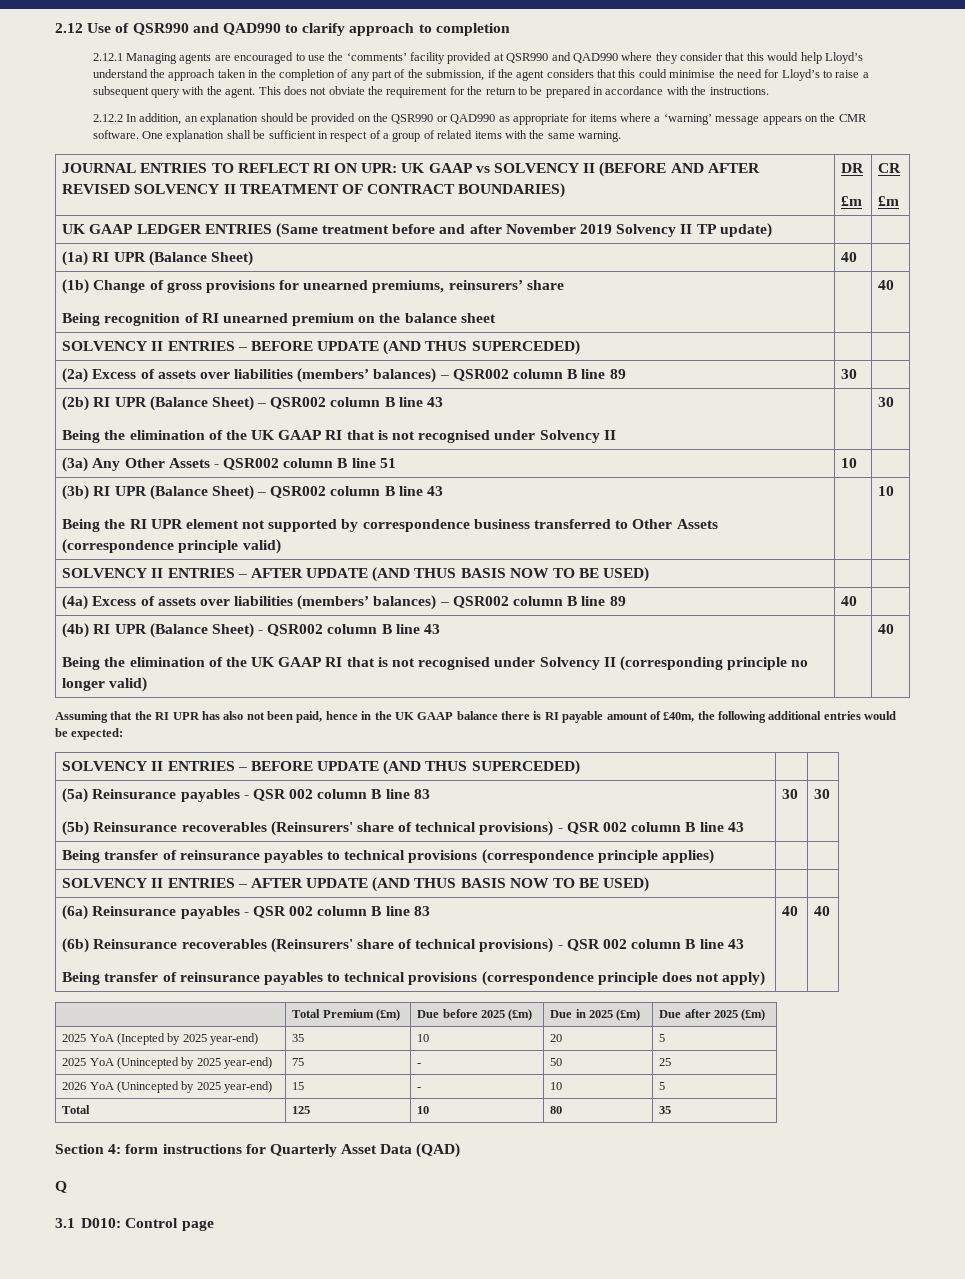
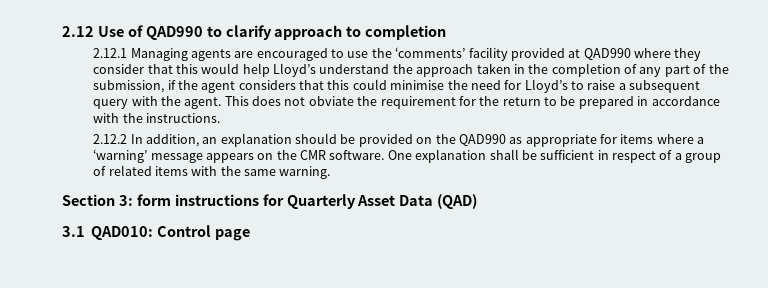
- 2.12 Use of QSR990 and QAD990 to clarify approach to completion
+ 2.12 Use of QAD990 to clarify approach to completion
- 2.12.1 Managing agents are encouraged to use the ‘comments’ facility provided at QSR990 and QAD990 where they consider that this would help Lloyd’s understand the approach taken in the completion of any part of the submission, if the agent considers that this could minimise the need for Lloyd’s to raise a subsequent query with the agent.
+ 2.12.1 Managing agents are encouraged to use the ‘comments’ facility provided at QAD990 where they consider that this would help Lloyd’s understand the approach taken in the completion of any part of the submission, if the agent considers that this could minimise the need for Lloyd’s to raise a subsequent query with the agent.
- 2.12.2 In addition, an explanation should be provided on the QSR990 or QAD990 as appropriate for items where a ‘warning’ message appears on the CMR software.
+ 2.12.2 In addition, an explanation should be provided on the QAD990 as appropriate for items where a ‘warning’ message appears on the CMR software.
- JOURNAL ENTRIES TO REFLECT RI ON UPR: UK GAAP vs SOLVENCY II (BEFORE AND AFTER REVISED SOLVENCY II TREATMENT OF CONTRACT BOUNDARIES) | DR
- £m | CR
- £m
- UK GAAP LEDGER ENTRIES (Same treatment before and after November 2019 Solvency II TP update) | |
- (1a) RI UPR (Balance Sheet) | 40 |
- (1b) Change of gross provisions for unearned premiums, reinsurers’ share
- Being recognition of RI unearned premium on the balance sheet | | 40
- SOLVENCY II ENTRIES – BEFORE UPDATE (AND THUS SUPERCEDED) | |
- (2a) Excess of assets over liabilities (members’ balances) – QSR002 column B line 89 | 30 |
- (2b) RI UPR (Balance Sheet) – QSR002 column B line 43
- Being the elimination of the UK GAAP RI that is not recognised under Solvency II | | 30
- (3a) Any Other Assets - QSR002 column B line 51 | 10 |
- (3b) RI UPR (Balance Sheet) – QSR002 column B line 43
- Being the RI UPR element not supported by correspondence business transferred to Other Assets (correspondence principle valid) | | 10
- SOLVENCY II ENTRIES – AFTER UPDATE (AND THUS BASIS NOW TO BE USED) | |
- (4a) Excess of assets over liabilities (members’ balances) – QSR002 column B line 89 | 40 |
- (4b) RI UPR (Balance Sheet) - QSR002 column B line 43
- Being the elimination of the UK GAAP RI that is not recognised under Solvency II (corresponding principle no longer valid) | | 40
- Assuming that the RI UPR has also not been paid, hence in the UK GAAP balance there is RI payable amount of £40m, the following additional entries would be expected:
- SOLVENCY II ENTRIES – BEFORE UPDATE (AND THUS SUPERCEDED) | |
- (5a) Reinsurance payables - QSR 002 column B line 83
- (5b) Reinsurance recoverables (Reinsurers' share of technical provisions) - QSR 002 column B line 43 | 30 | 30
- Being transfer of reinsurance payables to technical provisions (correspondence principle applies) | |
- SOLVENCY II ENTRIES – AFTER UPDATE (AND THUS BASIS NOW TO BE USED) | |
- (6a) Reinsurance payables - QSR 002 column B line 83
- (6b) Reinsurance recoverables (Reinsurers' share of technical provisions) - QSR 002 column B line 43
- Being transfer of reinsurance payables to technical provisions (correspondence principle does not apply) | 40 | 40
- | Total Premium (£m) | Due before 2025 (£m) | Due in 2025 (£m) | Due after 2025 (£m)
- 2025 YoA (Incepted by 2025 year-end) | 35 | 10 | 20 | 5
- 2025 YoA (Unincepted by 2025 year-end) | 75 | - | 50 | 25
- 2026 YoA (Unincepted by 2025 year-end) | 15 | - | 10 | 5
- Total | 125 | 10 | 80 | 35
- Section 4: form instructions for Quarterly Asset Data (QAD)
+ Section 3: form instructions for Quarterly Asset Data (QAD)
- Q
- 3.1 D010: Control page
+ 3.1 QAD010: Control page

